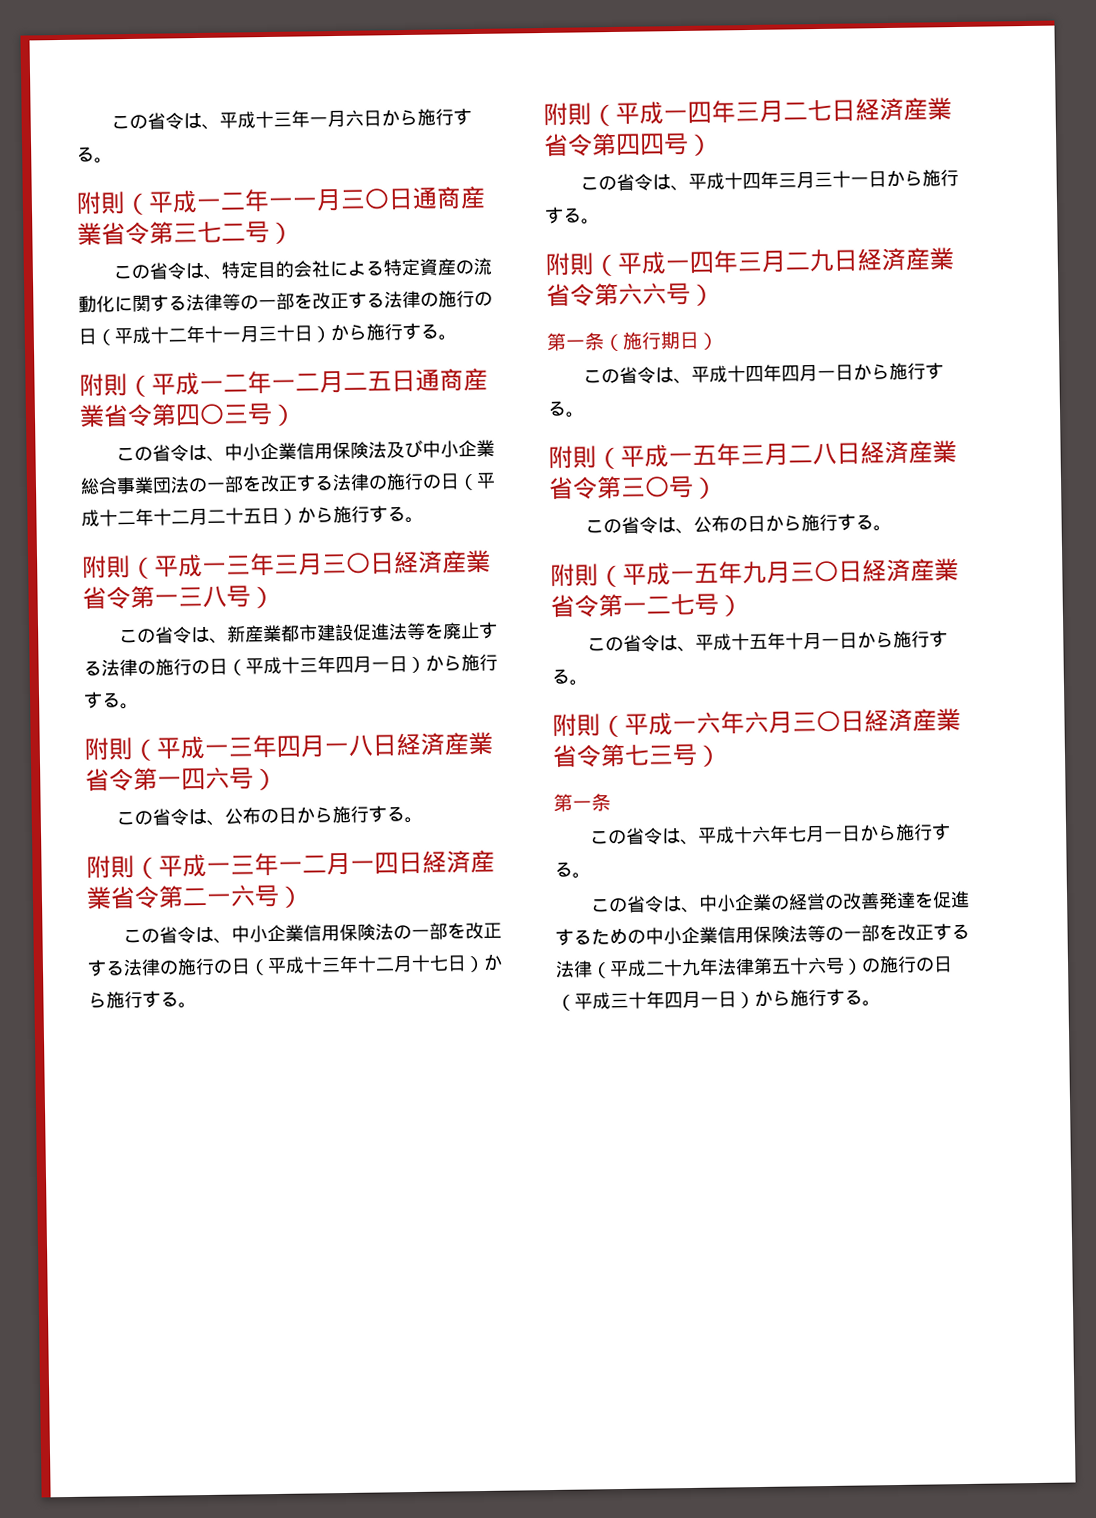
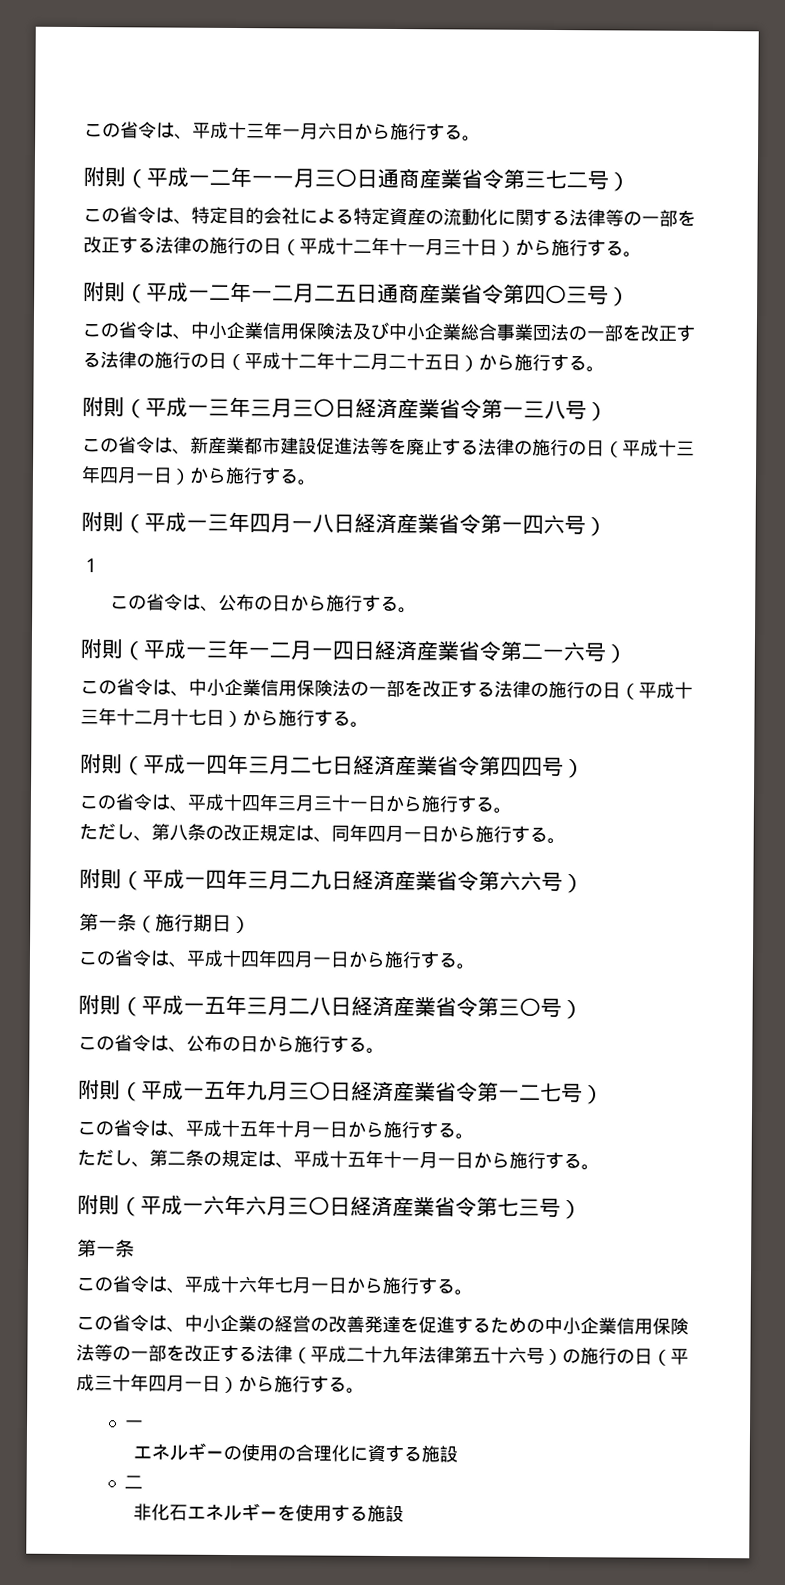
+ １
+ ただし、第八条の改正規定は、同年四月一日から施行する。
+ ただし、第二条の規定は、平成十五年十一月一日から施行する。
  この省令は、中小企業の経営の改善発達を促進するための中小企業信用保険法等の一部を改正する法律（平成二十九年法律第五十六号）の施行の日（平成三十年四月一日）から施行する。
+ 一
+ エネルギーの使用の合理化に資する施設
+ 二
+ 非化石エネルギーを使用する施設

